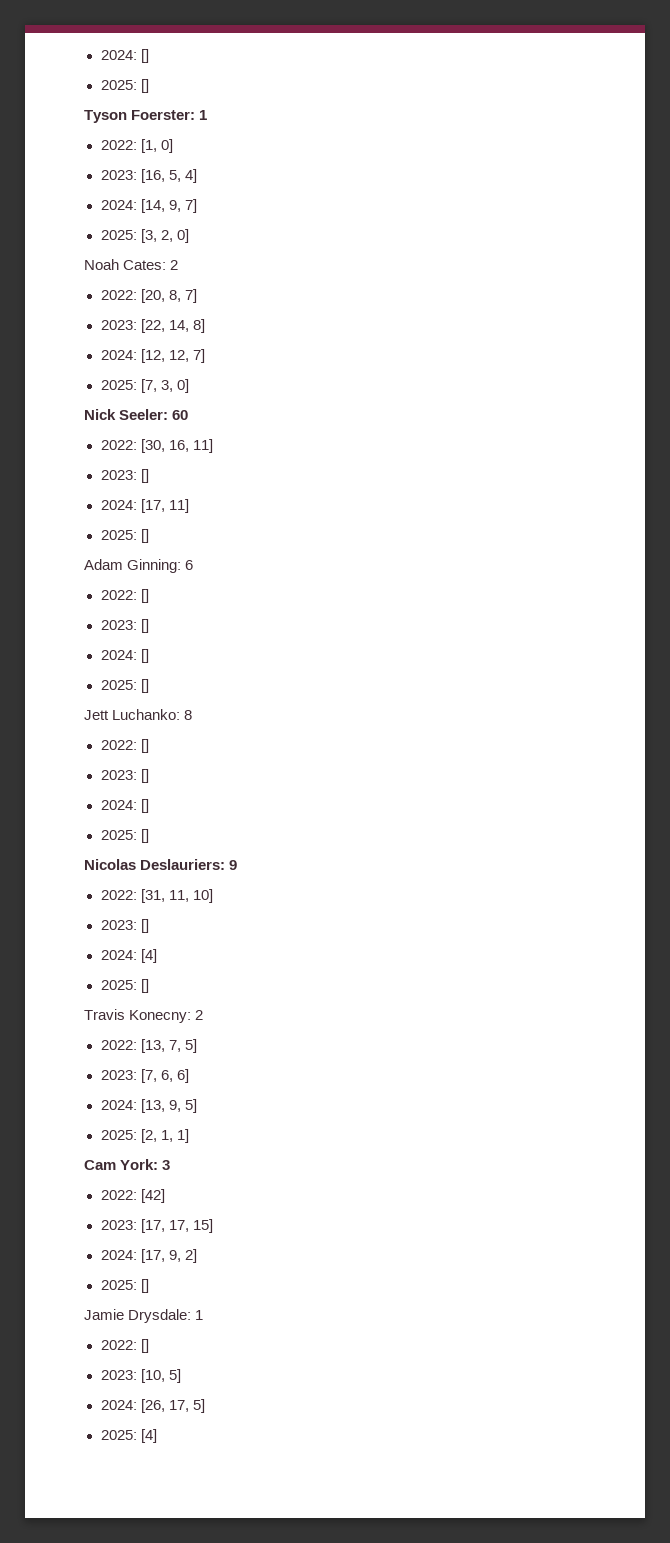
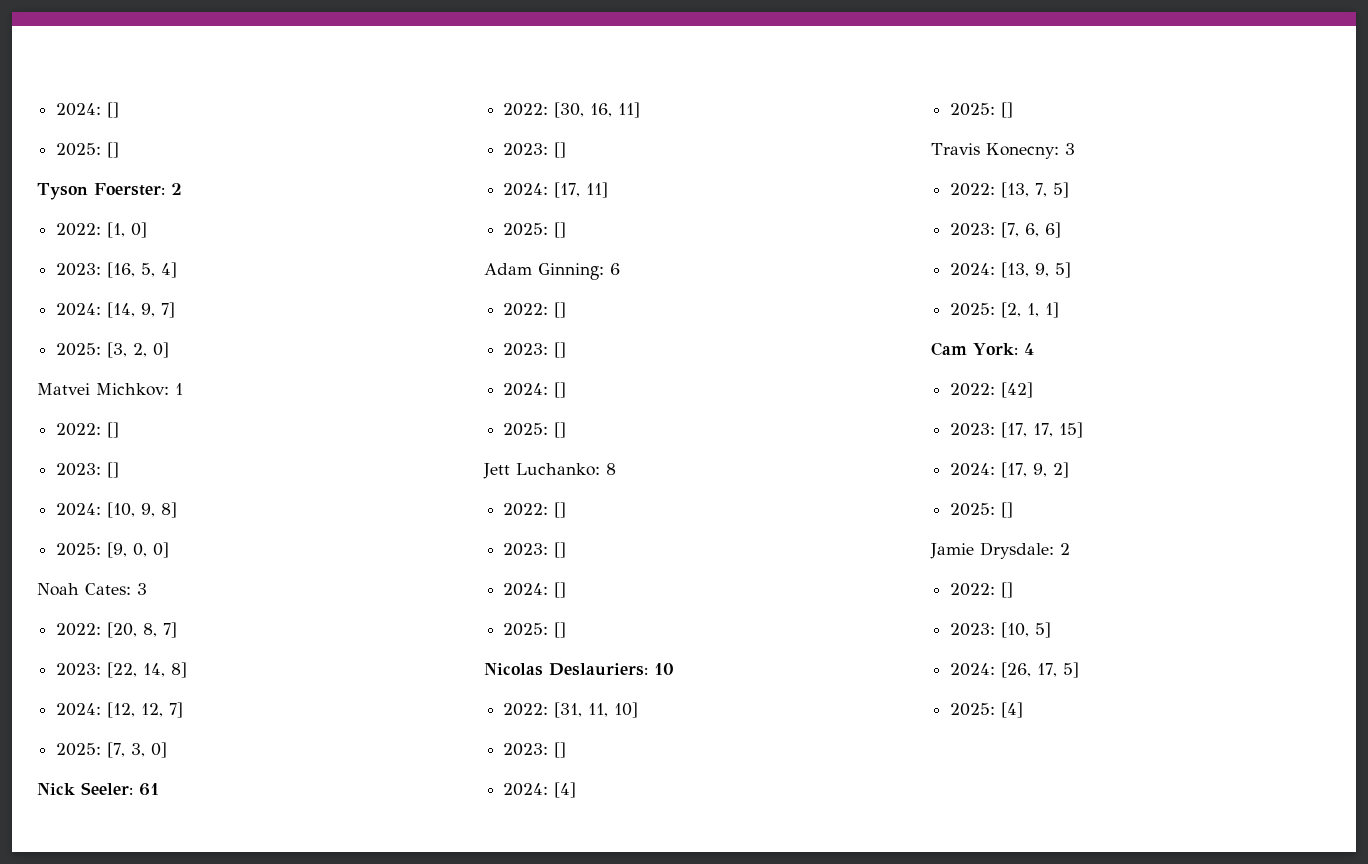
- Tyson Foerster: 1
+ Tyson Foerster: 2
+ Matvei Michkov: 1
+ 2022: []
+ 2023: []
+ 2024: [10, 9, 8]
+ 2025: [9, 0, 0]
- Noah Cates: 2
+ Noah Cates: 3
- Nick Seeler: 60
+ Nick Seeler: 61
- Nicolas Deslauriers: 9
+ Nicolas Deslauriers: 10
- Travis Konecny: 2
+ Travis Konecny: 3
- Cam York: 3
+ Cam York: 4
- Jamie Drysdale: 1
+ Jamie Drysdale: 2

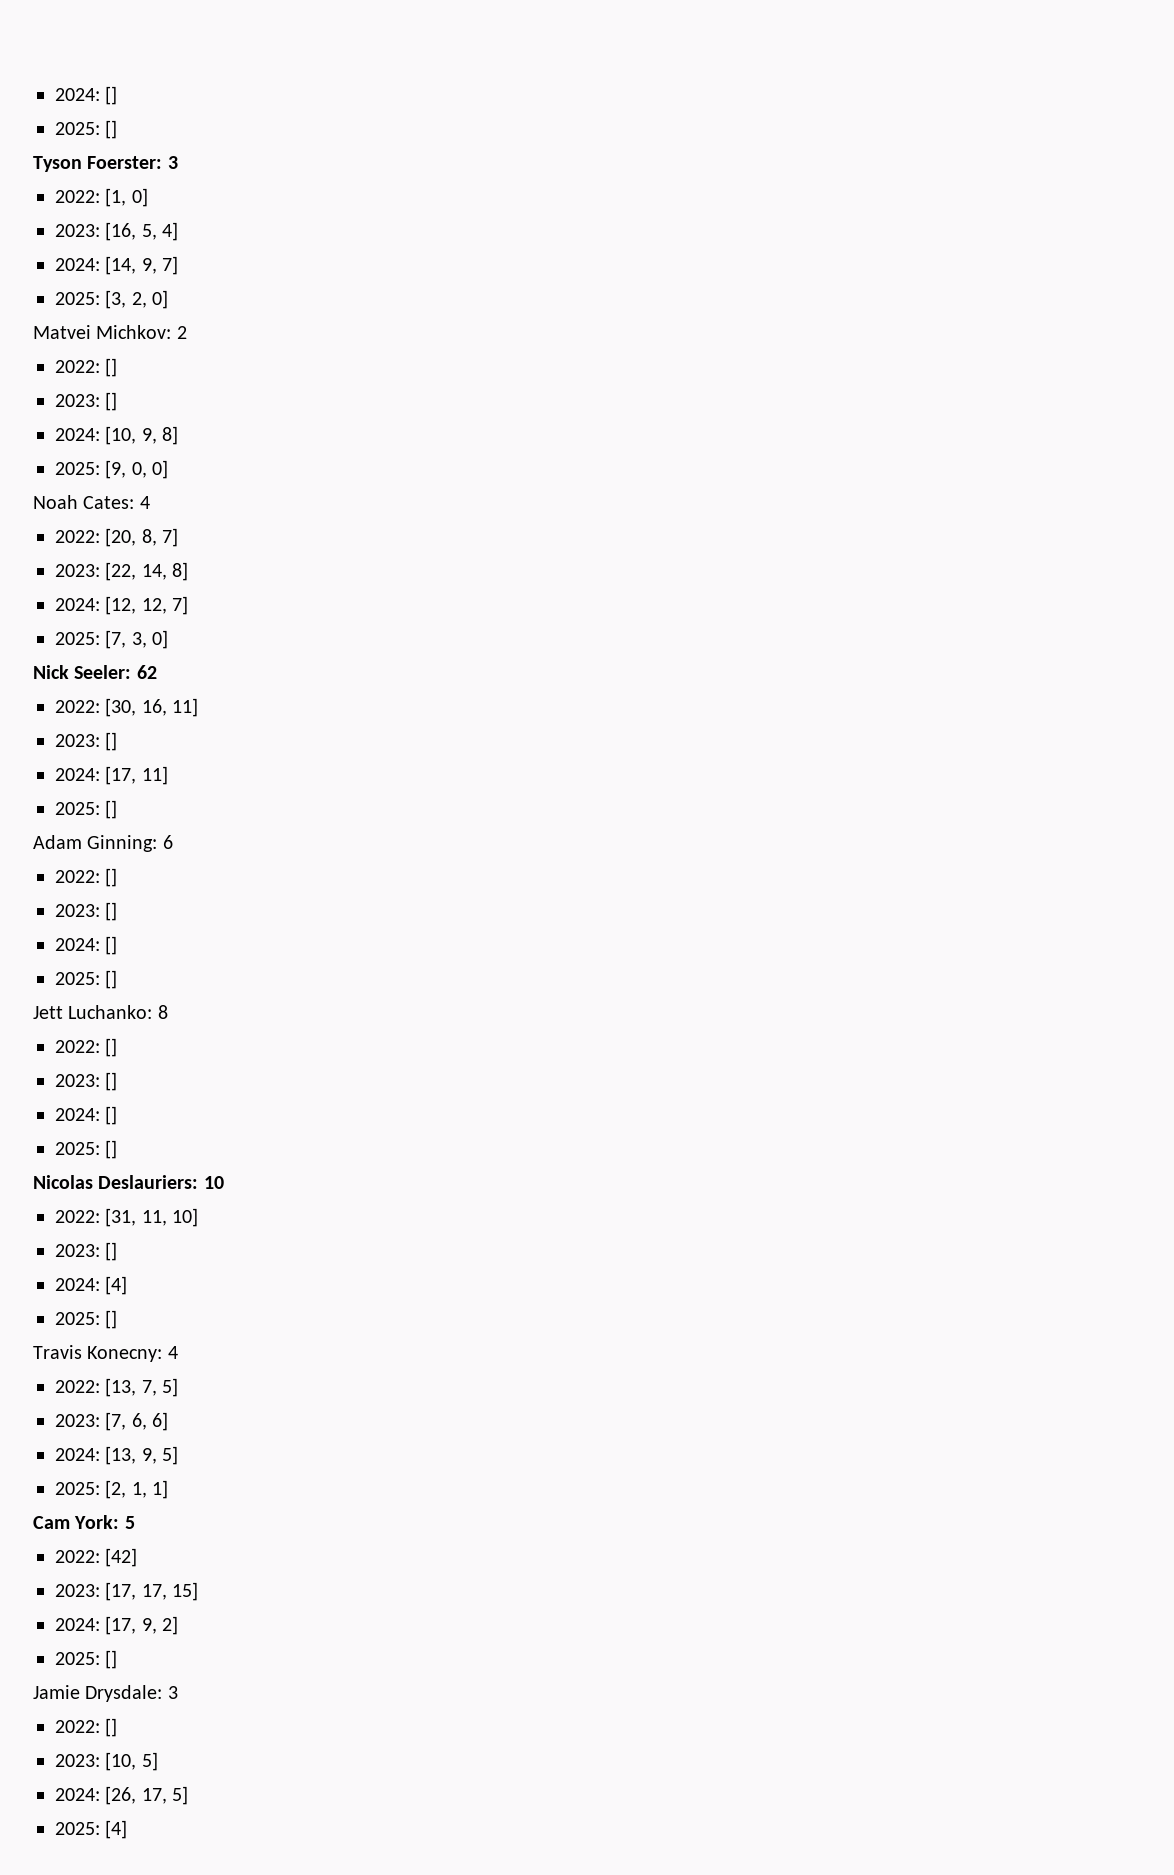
- Tyson Foerster: 2
+ Tyson Foerster: 3
- Matvei Michkov: 1
+ Matvei Michkov: 2
- Noah Cates: 3
+ Noah Cates: 4
- Nick Seeler: 61
+ Nick Seeler: 62
- Travis Konecny: 3
+ Travis Konecny: 4
- Cam York: 4
+ Cam York: 5
- Jamie Drysdale: 2
+ Jamie Drysdale: 3

